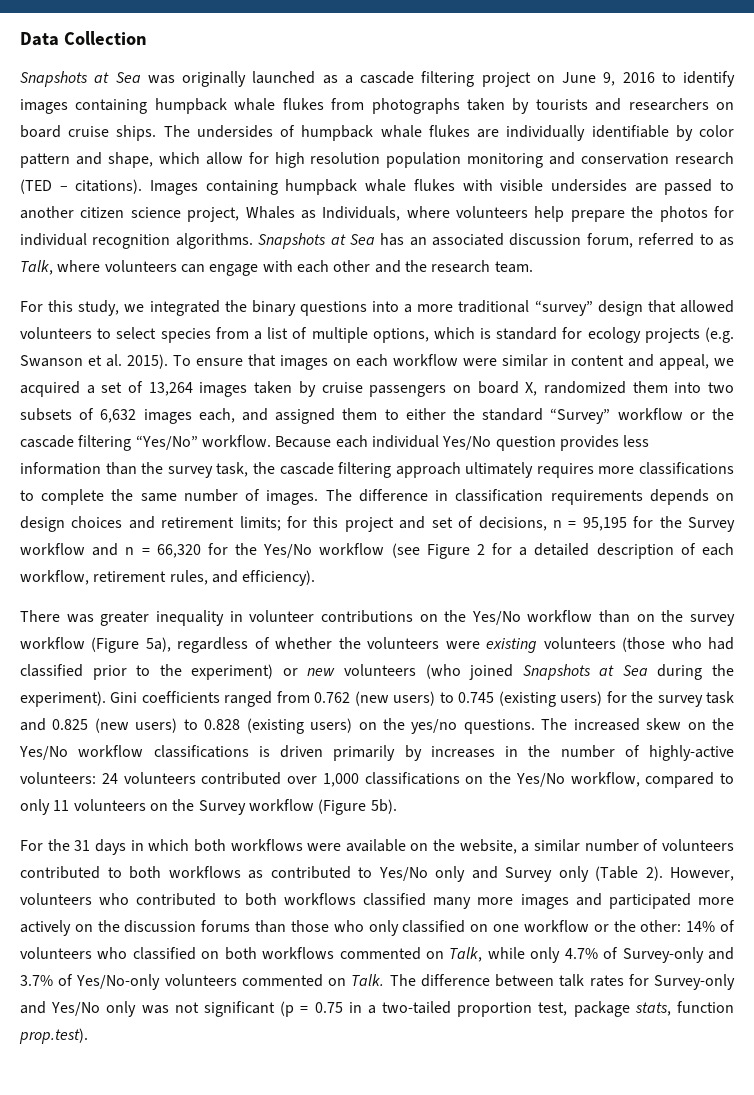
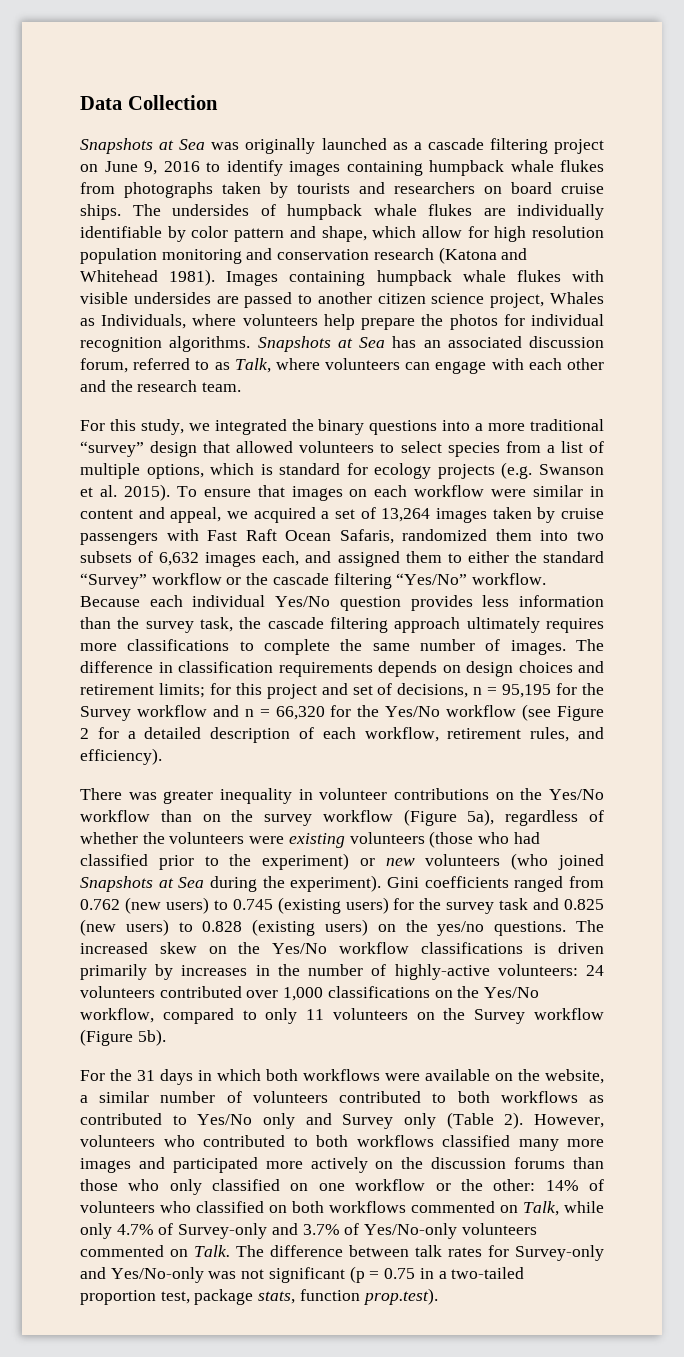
- The undersides of humpback whale flukes are individually identifiable by color pattern and shape, which allow for high resolution population monitoring and conservation research (TED – citations).
+ The undersides of humpback whale flukes are individually identifiable by color pattern and shape, which allow for high resolution population monitoring and conservation research (Katona and Whitehead 1981).
- To ensure that images on each workflow were similar in content and appeal, we acquired a set of 13,264 images taken by cruise passengers on board X, randomized them into two subsets of 6,632 images each, and assigned them to either the standard “Survey” workflow or the cascade filtering “Yes/No” workflow.
+ To ensure that images on each workflow were similar in content and appeal, we acquired a set of 13,264 images taken by cruise passengers with Fast Raft Ocean Safaris, randomized them into two subsets of 6,632 images each, and assigned them to either the standard “Survey” workflow or the cascade filtering “Yes/No” workflow.
- The difference between talk rates for Survey-only and Yes/No only was not significant (p = 0.75 in a two-tailed proportion test, package stats, function prop.test).
+ The difference between talk rates for Survey-only and Yes/No-only was not significant (p = 0.75 in a two-tailed proportion test, package stats, function prop.test).

